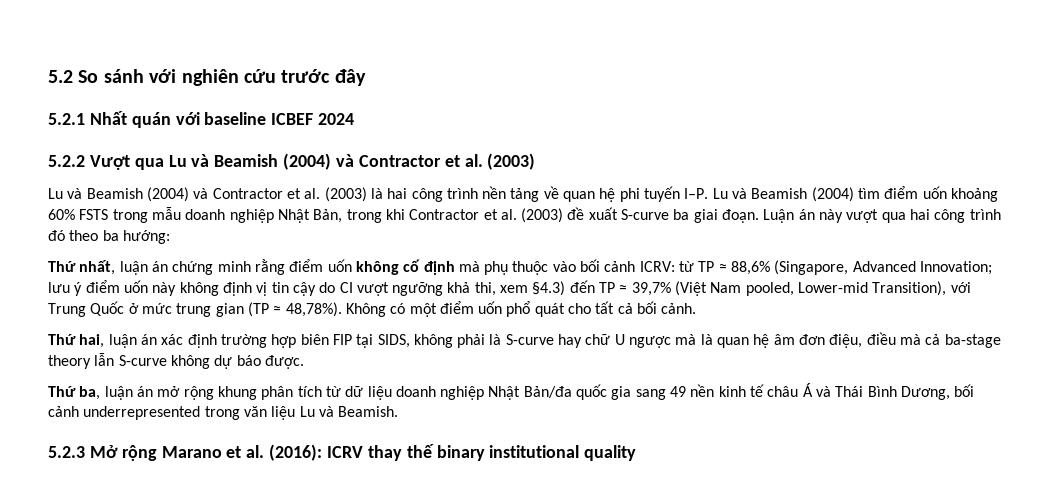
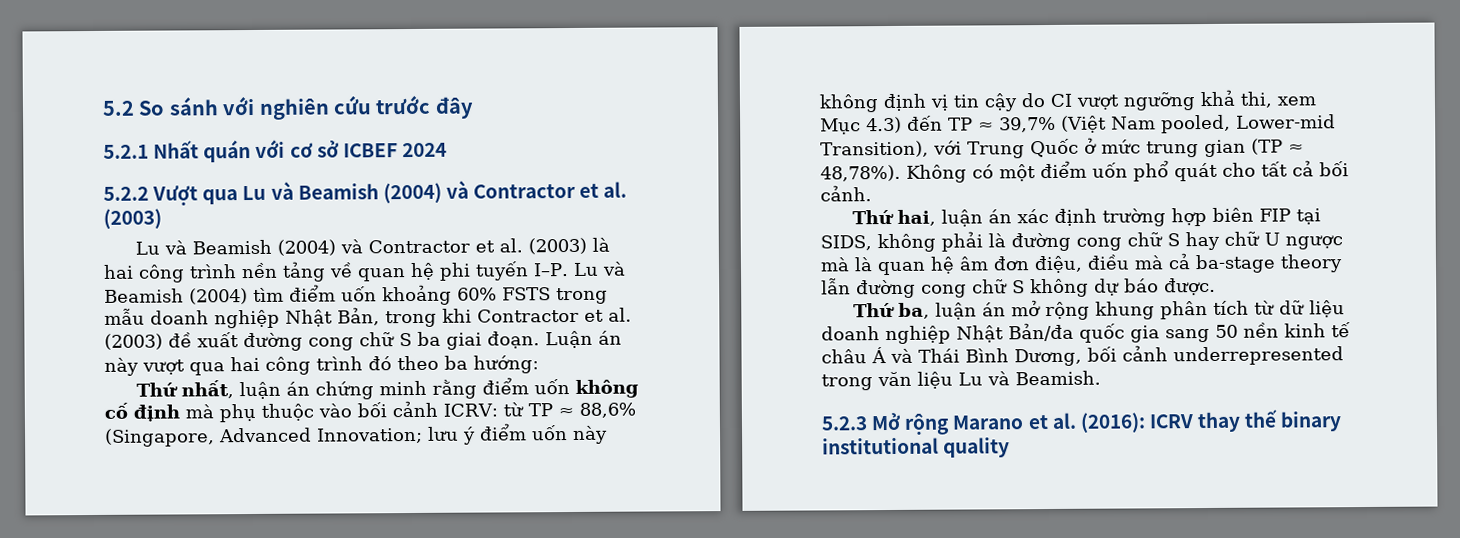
- 5.2.1 Nhất quán với baseline ICBEF 2024
+ 5.2.1 Nhất quán với cơ sở ICBEF 2024
- Lu và Beamish (2004) và Contractor et al. (2003) là hai công trình nền tảng về quan hệ phi tuyến I–P. Lu và Beamish (2004) tìm điểm uốn khoảng 60% FSTS trong mẫu doanh nghiệp Nhật Bản, trong khi Contractor et al. (2003) đề xuất S-curve ba giai đoạn.
+ Lu và Beamish (2004) và Contractor et al. (2003) là hai công trình nền tảng về quan hệ phi tuyến I–P. Lu và Beamish (2004) tìm điểm uốn khoảng 60% FSTS trong mẫu doanh nghiệp Nhật Bản, trong khi Contractor et al. (2003) đề xuất đường cong chữ S ba giai đoạn.
- lưu ý điểm uốn này không định vị tin cậy do CI vượt ngưỡng khả thi, xem §4.3) đến TP ≈ 39,7% (Việt Nam pooled, Lower-mid Transition), với Trung Quốc ở mức trung gian (TP ≈ 48,78%).
+ lưu ý điểm uốn này không định vị tin cậy do CI vượt ngưỡng khả thi, xem Mục 4.3) đến TP ≈ 39,7% (Việt Nam pooled, Lower-mid Transition), với Trung Quốc ở mức trung gian (TP ≈ 48,78%).
- Thứ hai, luận án xác định trường hợp biên FIP tại SIDS, không phải là S-curve hay chữ U ngược mà là quan hệ âm đơn điệu, điều mà cả ba-stage theory lẫn S-curve không dự báo được.
+ Thứ hai, luận án xác định trường hợp biên FIP tại SIDS, không phải là đường cong chữ S hay chữ U ngược mà là quan hệ âm đơn điệu, điều mà cả ba-stage theory lẫn đường cong chữ S không dự báo được.
- Thứ ba, luận án mở rộng khung phân tích từ dữ liệu doanh nghiệp Nhật Bản/đa quốc gia sang 49 nền kinh tế châu Á và Thái Bình Dương, bối cảnh underrepresented trong văn liệu Lu và Beamish.
+ Thứ ba, luận án mở rộng khung phân tích từ dữ liệu doanh nghiệp Nhật Bản/đa quốc gia sang 50 nền kinh tế châu Á và Thái Bình Dương, bối cảnh underrepresented trong văn liệu Lu và Beamish.

